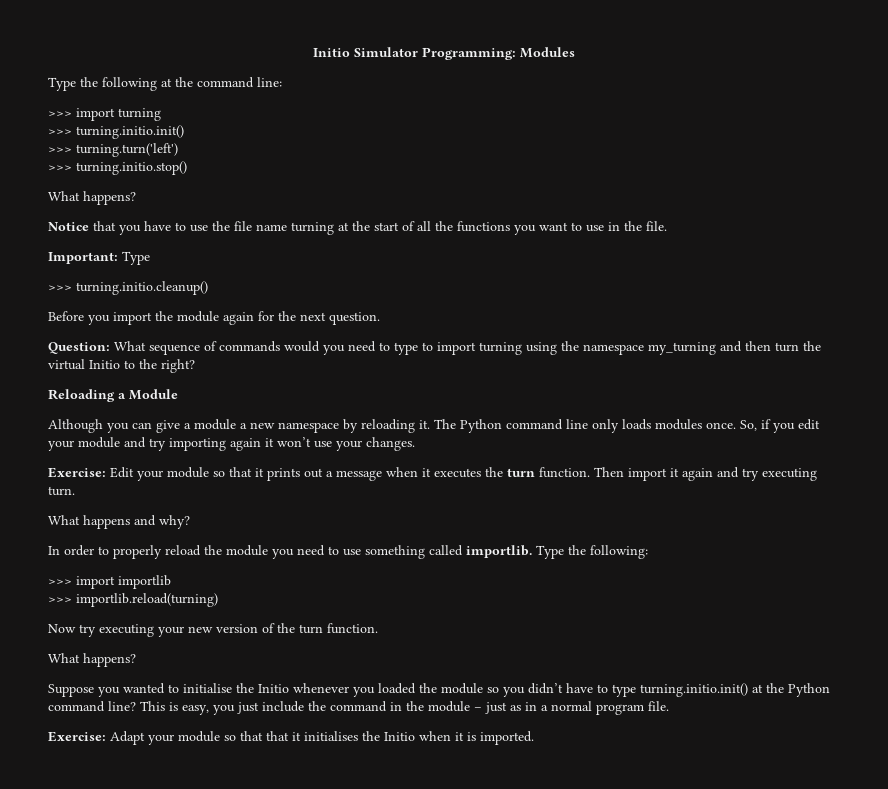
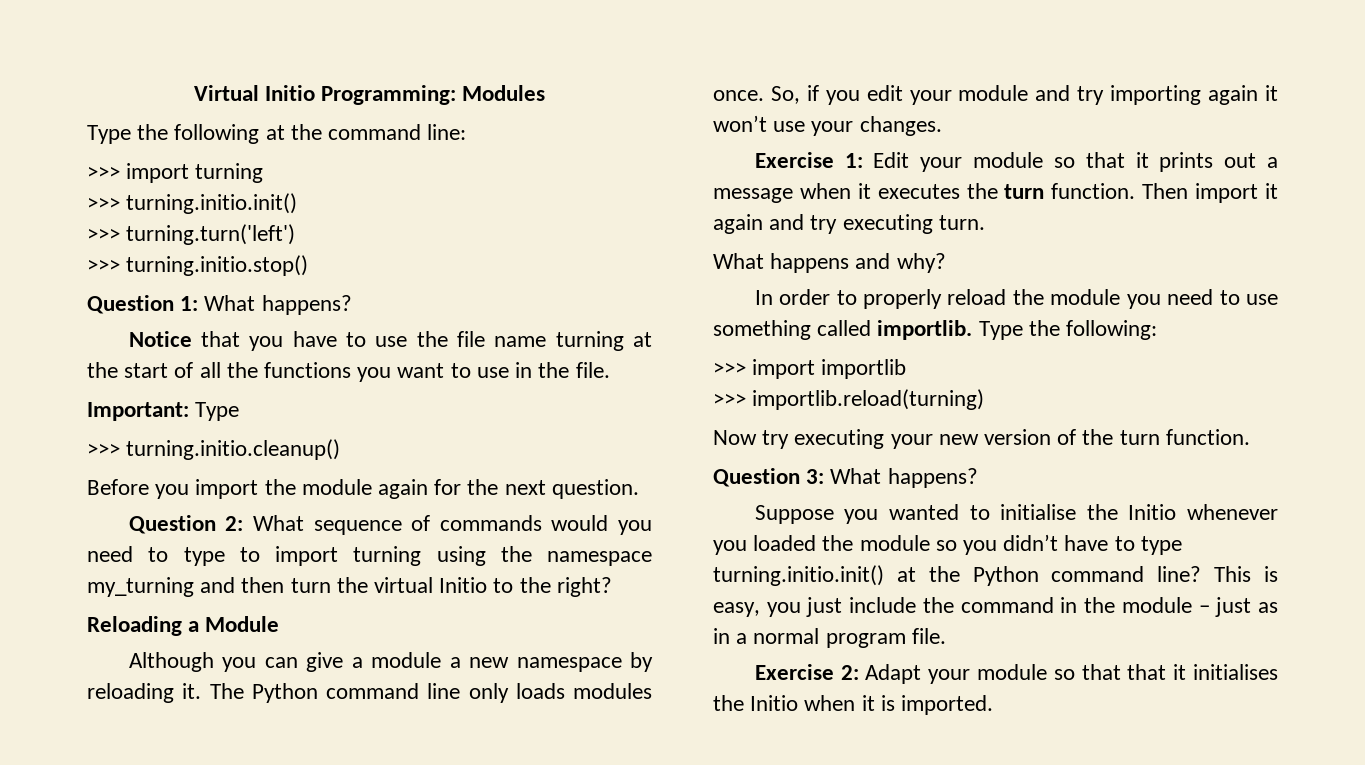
- Initio Simulator Programming: Modules
+ Virtual Initio Programming: Modules
  >>> turning.initio.stop()
- What happens?
+ Question 1: What happens?
- Question: What sequence of commands would you need to type to import turning using the namespace my_turning and then turn the virtual Initio to the right?
+ Question 2: What sequence of commands would you need to type to import turning using the namespace my_turning and then turn the virtual Initio to the right?
- Exercise: Edit your module so that it prints out a message when it executes the turn function.
+ Exercise 1: Edit your module so that it prints out a message when it executes the turn function.
  Now try executing your new version of the turn function.
- What happens?
+ Question 3: What happens?
- Exercise: Adapt your module so that that it initialises the Initio when it is imported.
+ Exercise 2: Adapt your module so that that it initialises the Initio when it is imported.

